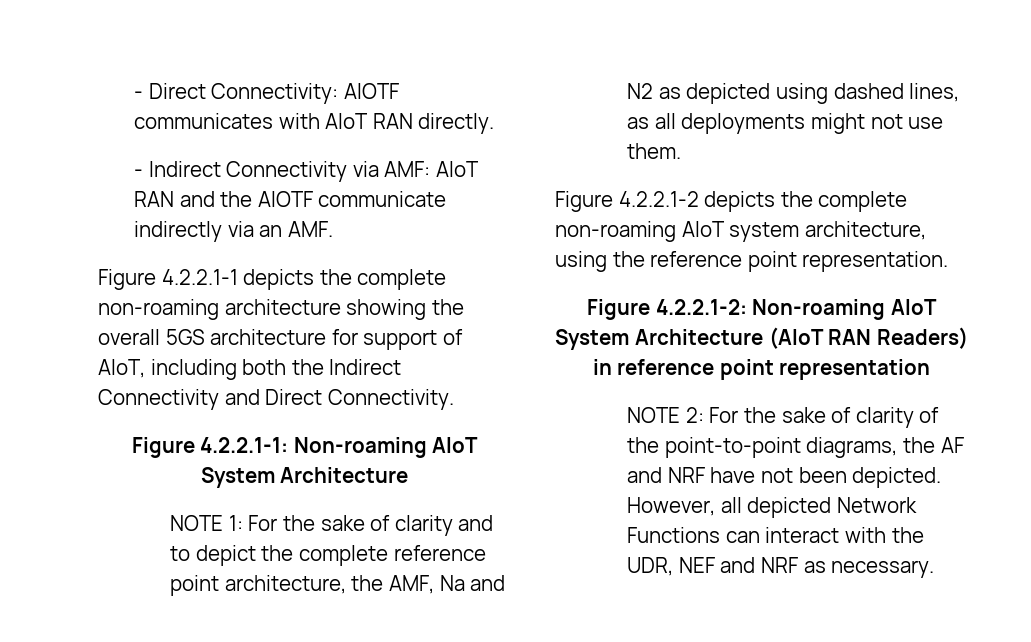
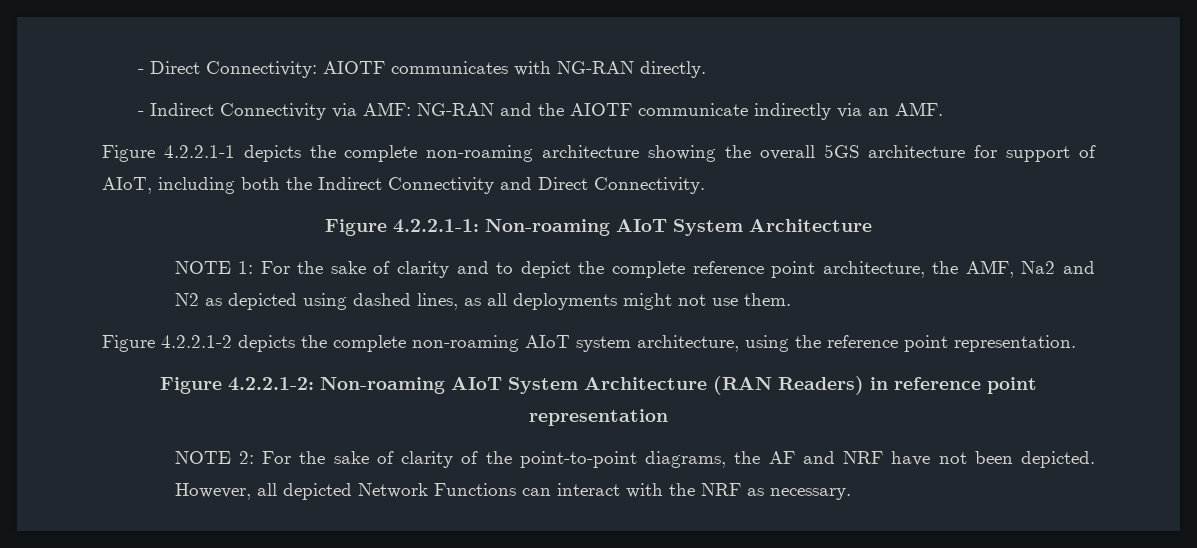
- - Direct Connectivity: AIOTF communicates with AIoT RAN directly.
+ - Direct Connectivity: AIOTF communicates with NG-RAN directly.
- - Indirect Connectivity via AMF: AIoT RAN and the AIOTF communicate indirectly via an AMF.
+ - Indirect Connectivity via AMF: NG-RAN and the AIOTF communicate indirectly via an AMF.
- NOTE 1: For the sake of clarity and to depict the complete reference point architecture, the AMF, Na and N2 as depicted using dashed lines, as all deployments might not use them.
+ NOTE 1: For the sake of clarity and to depict the complete reference point architecture, the AMF, Na2 and N2 as depicted using dashed lines, as all deployments might not use them.
- Figure 4.2.2.1-2: Non-roaming AIoT System Architecture (AIoT RAN Readers) in reference point representation
+ Figure 4.2.2.1-2: Non-roaming AIoT System Architecture (RAN Readers) in reference point representation
- However, all depicted Network Functions can interact with the UDR, NEF and NRF as necessary.
+ However, all depicted Network Functions can interact with the NRF as necessary.

